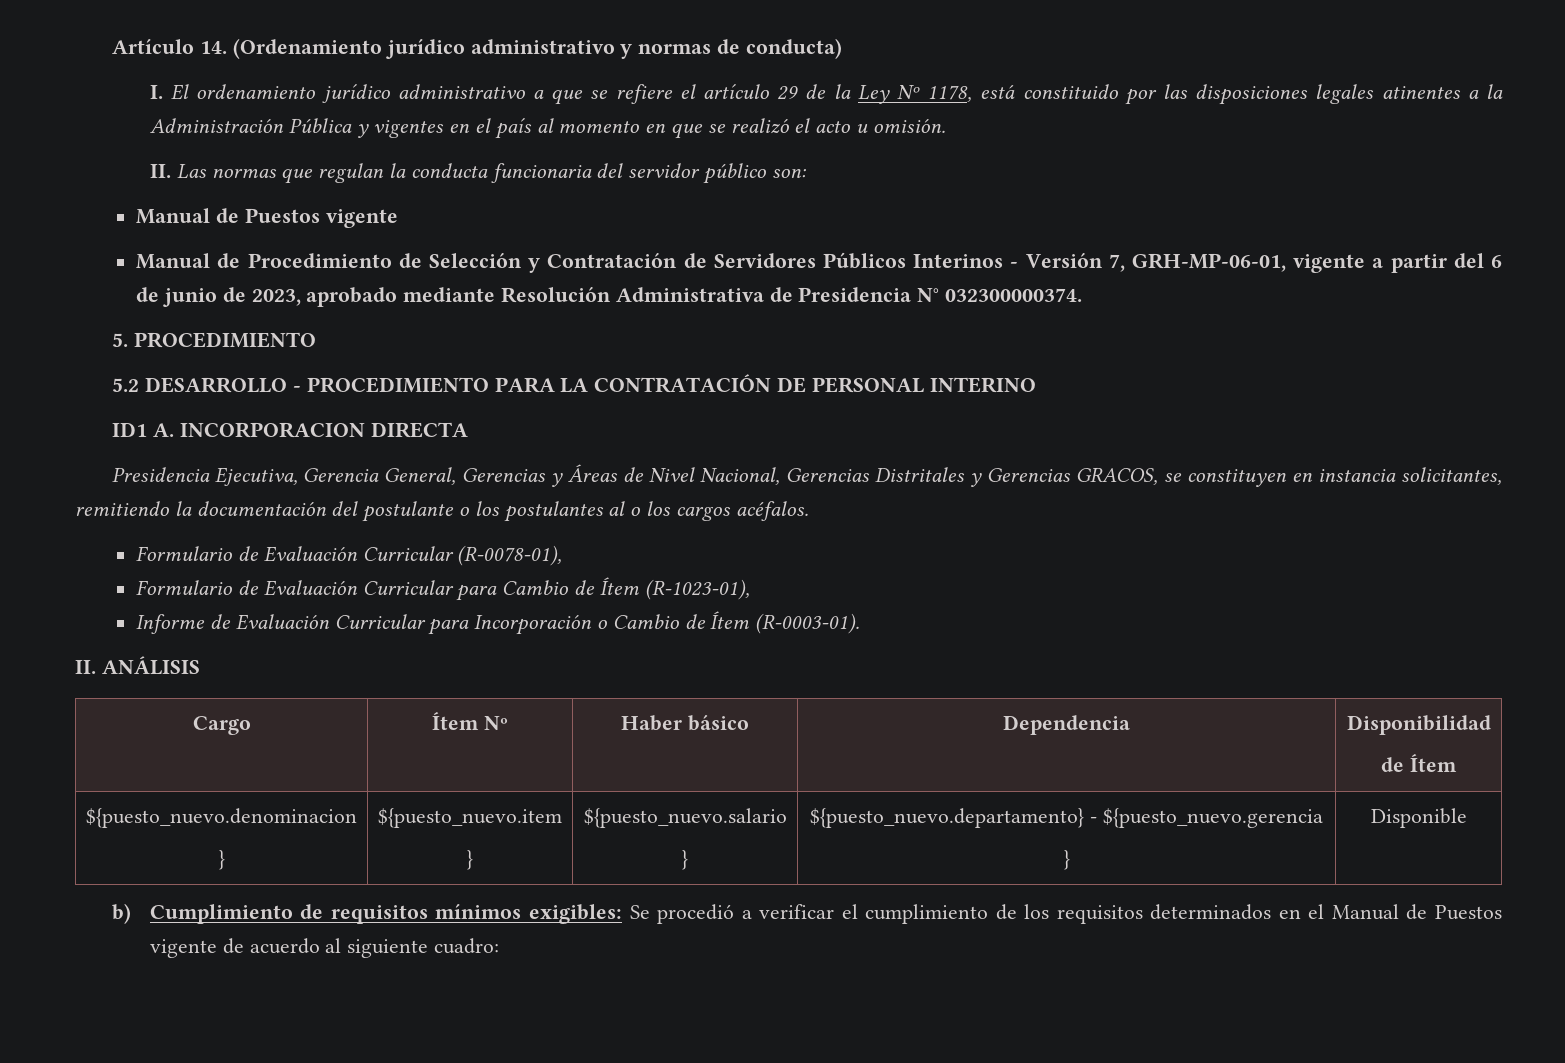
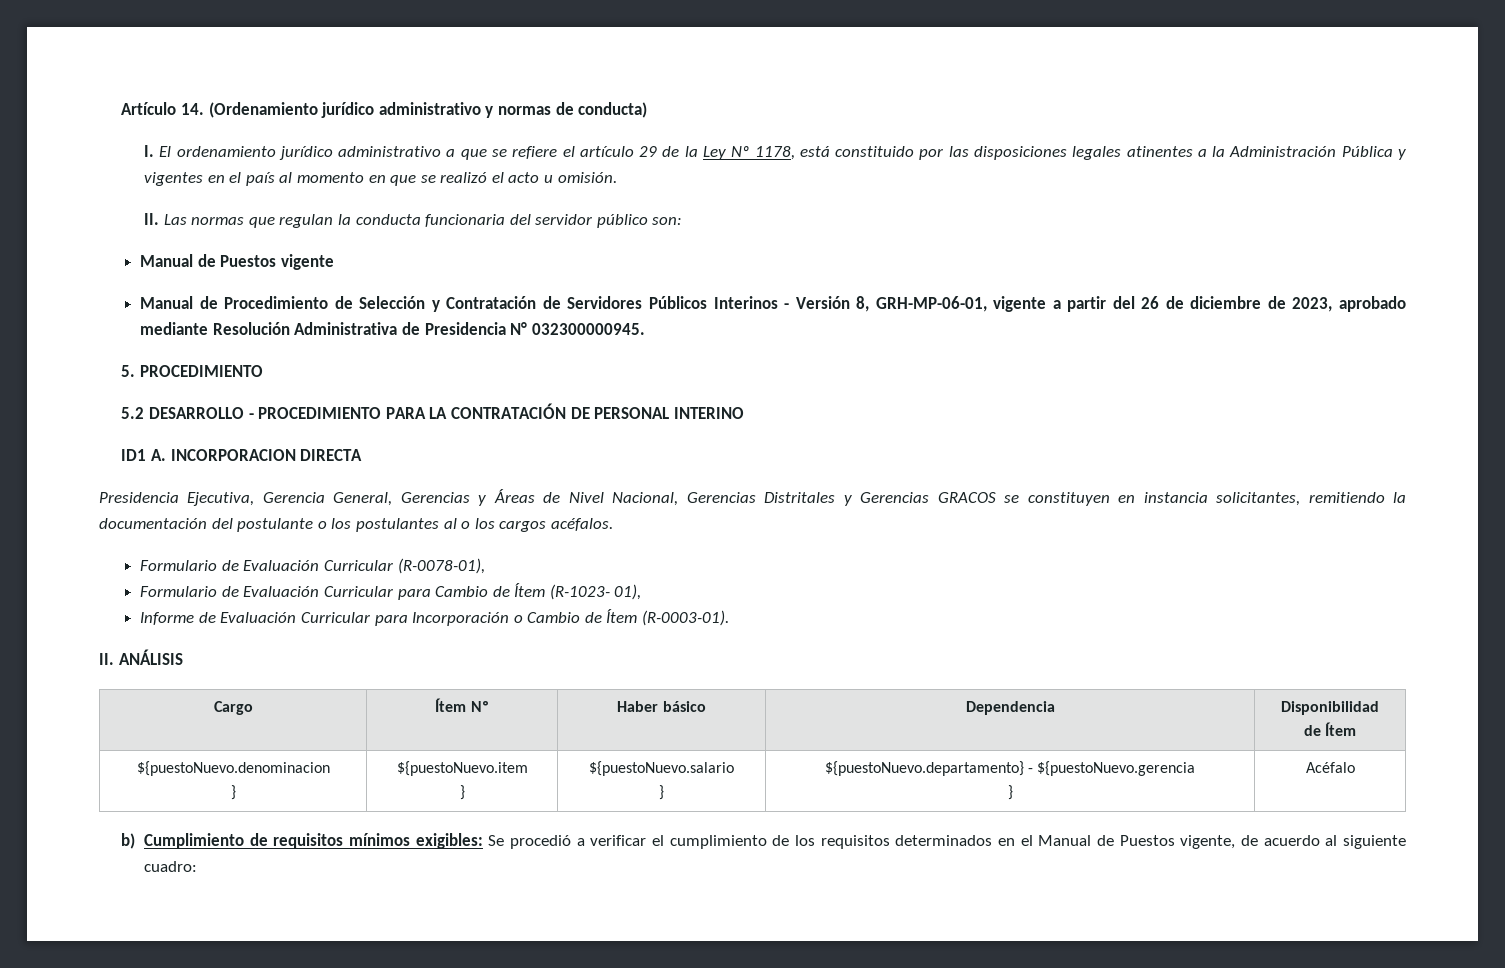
- Manual de Procedimiento de Selección y Contratación de Servidores Públicos Interinos - Versión 7, GRH-MP-06-01, vigente a partir del 6 de junio de 2023, aprobado mediante Resolución Administrativa de Presidencia N° 032300000374.
+ Manual de Procedimiento de Selección y Contratación de Servidores Públicos Interinos - Versión 8, GRH-MP-06-01, vigente a partir del 26 de diciembre de 2023, aprobado mediante Resolución Administrativa de Presidencia N° 032300000945.
- Presidencia Ejecutiva, Gerencia General, Gerencias y Áreas de Nivel Nacional, Gerencias Distritales y Gerencias GRACOS, se constituyen en instancia solicitantes, remitiendo la documentación del postulante o los postulantes al o los cargos acéfalos.
+ Presidencia Ejecutiva, Gerencia General, Gerencias y Áreas de Nivel Nacional, Gerencias Distritales y Gerencias GRACOS se constituyen en instancia solicitantes, remitiendo la documentación del postulante o los postulantes al o los cargos acéfalos.
- Formulario de Evaluación Curricular para Cambio de Ítem (R-1023-01),
+ Formulario de Evaluación Curricular para Cambio de Ítem (R-1023- 01),
- ${puesto_nuevo.denominacion
- } | ${puesto_nuevo.item
- } | ${puesto_nuevo.salario
- } | ${puesto_nuevo.departamento} - ${puesto_nuevo.gerencia
- } | Disponible
+ ${puestoNuevo.denominacion
+ } | ${puestoNuevo.item
+ } | ${puestoNuevo.salario
+ } | ${puestoNuevo.departamento} - ${puestoNuevo.gerencia
+ } | Acéfalo
- b) Cumplimiento de requisitos mínimos exigibles: Se procedió a verificar el cumplimiento de los requisitos determinados en el Manual de Puestos vigente de acuerdo al siguiente cuadro:
+ b) Cumplimiento de requisitos mínimos exigibles: Se procedió a verificar el cumplimiento de los requisitos determinados en el Manual de Puestos vigente, de acuerdo al siguiente cuadro:

